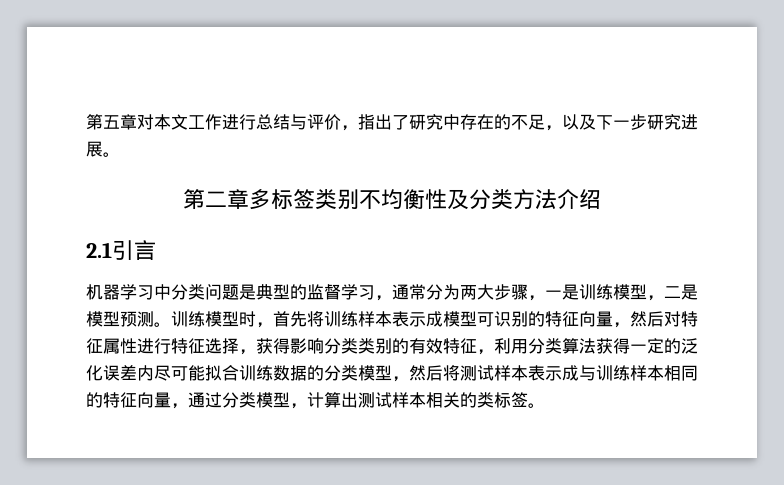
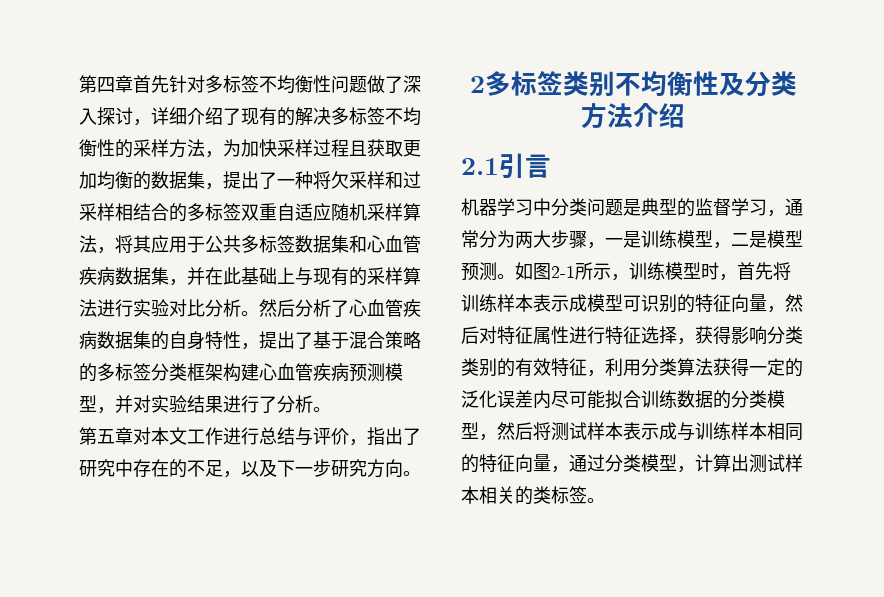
- 第五章对本文工作进行总结与评价，指出了研究中存在的不足，以及下一步研究进展。
- 第二章多标签类别不均衡性及分类方法介绍
+ 第四章首先针对多标签不均衡性问题做了深入探讨，详细介绍了现有的解决多标签不均衡性的采样方法，为加快采样过程且获取更加均衡的数据集，提出了一种将欠采样和过采样相结合的多标签双重自适应随机采样算法，将其应用于公共多标签数据集和心血管疾病数据集，并在此基础上与现有的采样算法进行实验对比分析。然后分析了心血管疾病数据集的自身特性，提出了基于混合策略的多标签分类框架构建心血管疾病预测模型，并对实验结果进行了分析。
+ 第五章对本文工作进行总结与评价，指出了研究中存在的不足，以及下一步研究方向。
+ 2多标签类别不均衡性及分类方法介绍
- 训练模型时，首先将训练样本表示成模型可识别的特征向量，然后对特征属性进行特征选择，获得影响分类类别的有效特征，利用分类算法获得一定的泛化误差内尽可能拟合训练数据的分类模型，然后将测试样本表示成与训练样本相同的特征向量，通过分类模型，计算出测试样本相关的类标签。
+ 如图2-1所示，训练模型时，首先将训练样本表示成模型可识别的特征向量，然后对特征属性进行特征选择，获得影响分类类别的有效特征，利用分类算法获得一定的泛化误差内尽可能拟合训练数据的分类模型，然后将测试样本表示成与训练样本相同的特征向量，通过分类模型，计算出测试样本相关的类标签。

